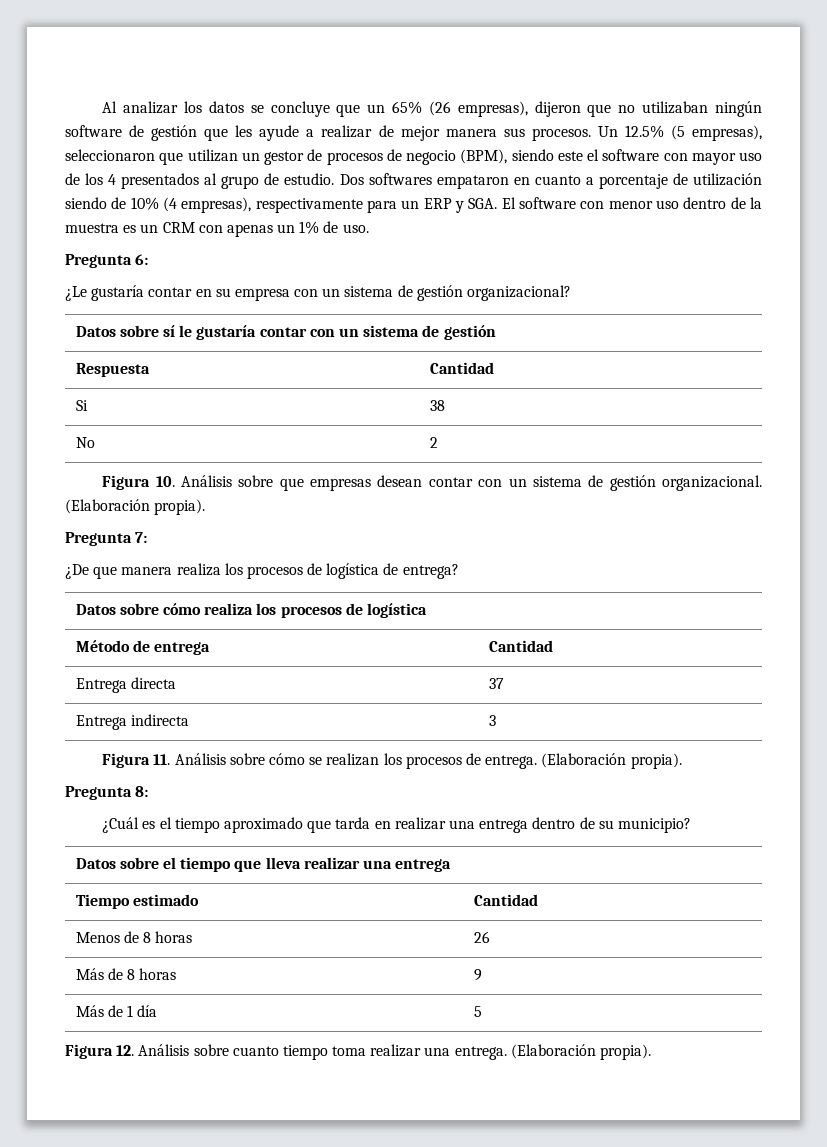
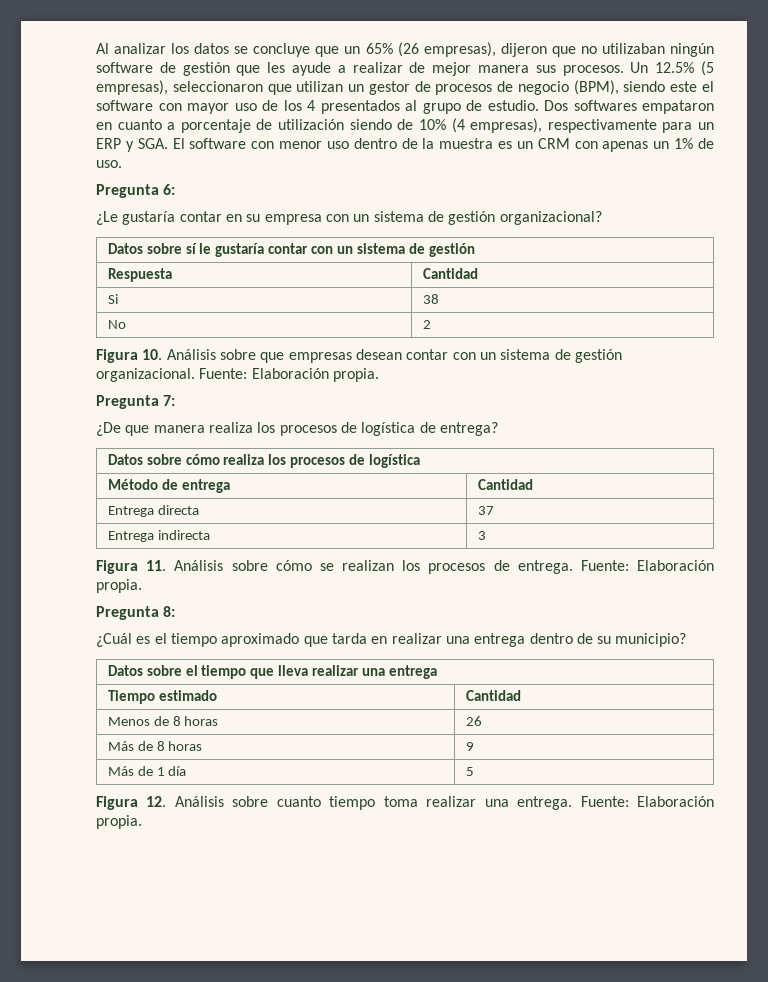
- Figura 10. Análisis sobre que empresas desean contar con un sistema de gestión organizacional. (Elaboración propia).
+ Figura 10. Análisis sobre que empresas desean contar con un sistema de gestión organizacional. Fuente: Elaboración propia.
- Figura 11. Análisis sobre cómo se realizan los procesos de entrega. (Elaboración propia).
+ Figura 11. Análisis sobre cómo se realizan los procesos de entrega. Fuente: Elaboración propia.
- Figura 12. Análisis sobre cuanto tiempo toma realizar una entrega. (Elaboración propia).
+ Figura 12. Análisis sobre cuanto tiempo toma realizar una entrega. Fuente: Elaboración propia.

